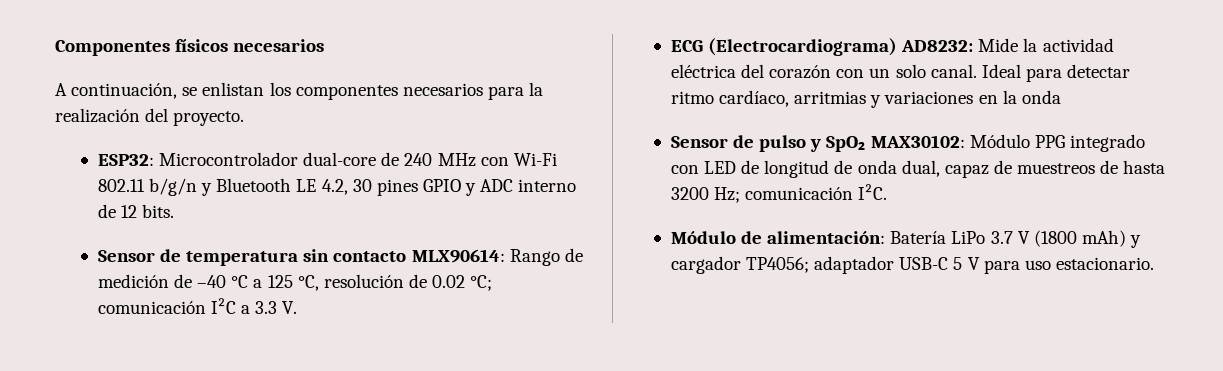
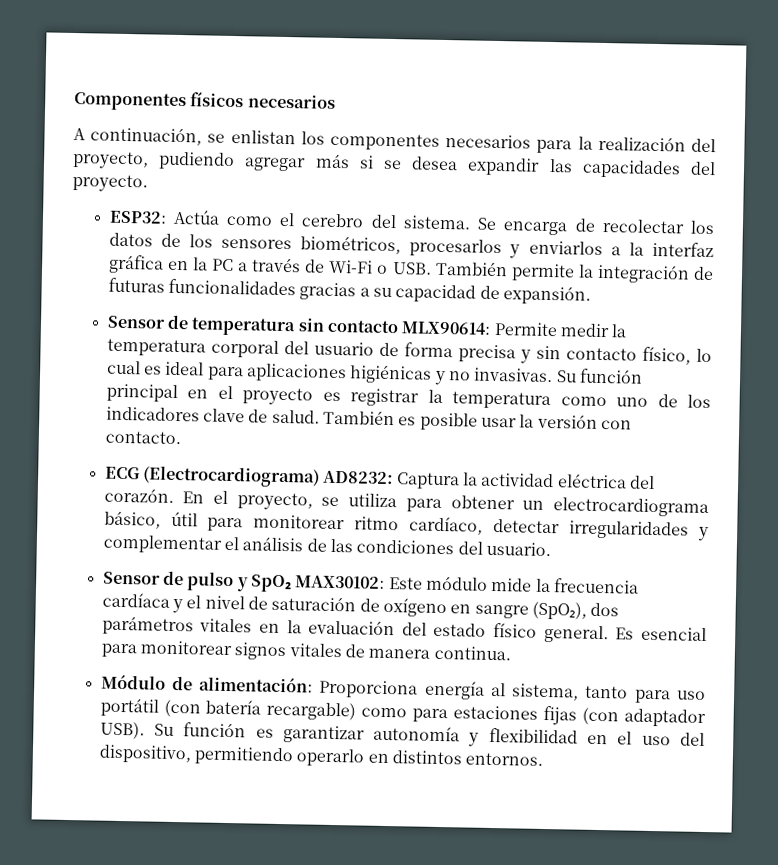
- A continuación, se enlistan los componentes necesarios para la realización del proyecto.
- ESP32: Microcontrolador dual-core de 240 MHz con Wi-Fi 802.11 b/g/n y Bluetooth LE 4.2, 30 pines GPIO y ADC interno de 12 bits.
+ A continuación, se enlistan los componentes necesarios para la realización del proyecto, pudiendo agregar más si se desea expandir las capacidades del proyecto.
+ ESP32: Actúa como el cerebro del sistema. Se encarga de recolectar los datos de los sensores biométricos, procesarlos y enviarlos a la interfaz gráfica en la PC a través de Wi-Fi o USB. También permite la integración de futuras funcionalidades gracias a su capacidad de expansión.
- Sensor de temperatura sin contacto MLX90614: Rango de medición de –40 °C a 125 °C, resolución de 0.02 °C; comunicación I²C a 3.3 V.
+ Sensor de temperatura sin contacto MLX90614: Permite medir la temperatura corporal del usuario de forma precisa y sin contacto físico, lo cual es ideal para aplicaciones higiénicas y no invasivas. Su función principal en el proyecto es registrar la temperatura como uno de los indicadores clave de salud. También es posible usar la versión con contacto.
- ECG (Electrocardiograma) AD8232: Mide la actividad eléctrica del corazón con un solo canal. Ideal para detectar ritmo cardíaco, arritmias y variaciones en la onda
+ ECG (Electrocardiograma) AD8232: Captura la actividad eléctrica del corazón. En el proyecto, se utiliza para obtener un electrocardiograma básico, útil para monitorear ritmo cardíaco, detectar irregularidades y complementar el análisis de las condiciones del usuario.
- Sensor de pulso y SpO₂ MAX30102: Módulo PPG integrado con LED de longitud de onda dual, capaz de muestreos de hasta 3200 Hz; comunicación I²C.
- Módulo de alimentación: Batería LiPo 3.7 V (1800 mAh) y cargador TP4056; adaptador USB-C 5 V para uso estacionario.
+ Sensor de pulso y SpO₂ MAX30102: Este módulo mide la frecuencia cardíaca y el nivel de saturación de oxígeno en sangre (SpO₂), dos parámetros vitales en la evaluación del estado físico general. Es esencial para monitorear signos vitales de manera continua.
+ Módulo de alimentación: Proporciona energía al sistema, tanto para uso portátil (con batería recargable) como para estaciones fijas (con adaptador USB). Su función es garantizar autonomía y flexibilidad en el uso del dispositivo, permitiendo operarlo en distintos entornos.

